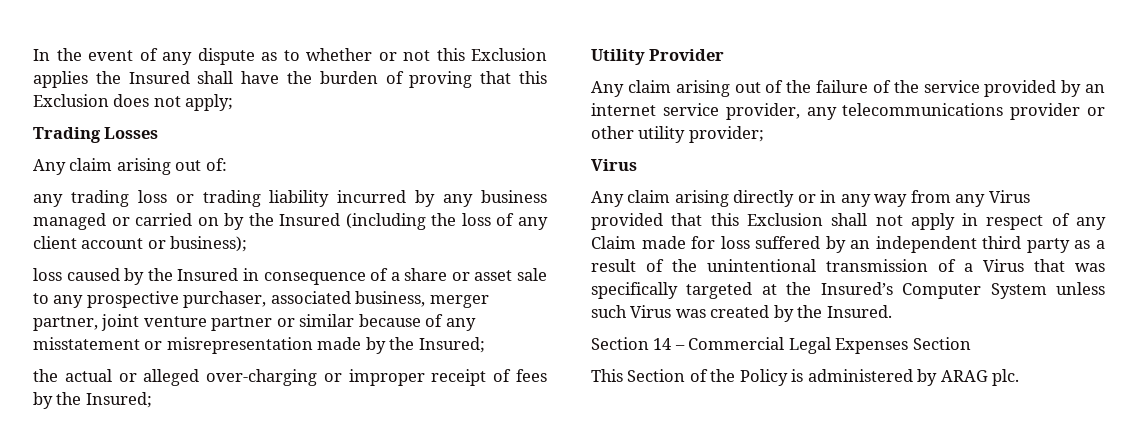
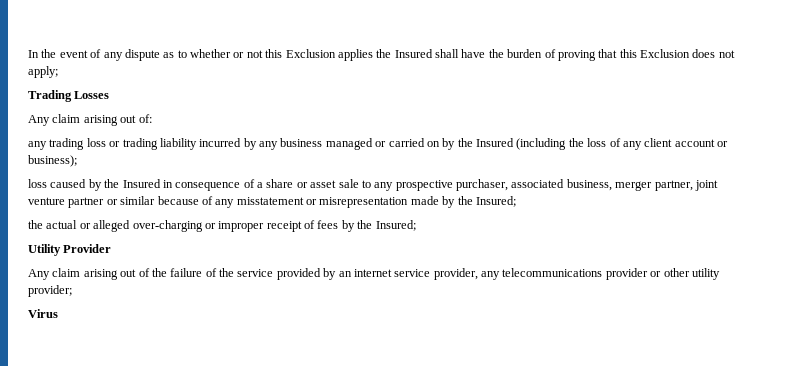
- Any claim arising directly or in any way from any Virus provided that this Exclusion shall not apply in respect of any Claim made for loss suffered by an independent third party as a result of the unintentional transmission of a Virus that was specifically targeted at the Insured’s Computer System unless such Virus was created by the Insured.
- Section 14 – Commercial Legal Expenses Section
- This Section of the Policy is administered by ARAG plc.

